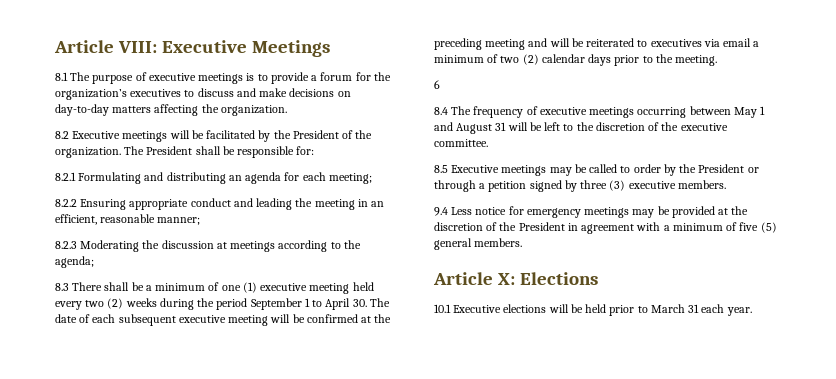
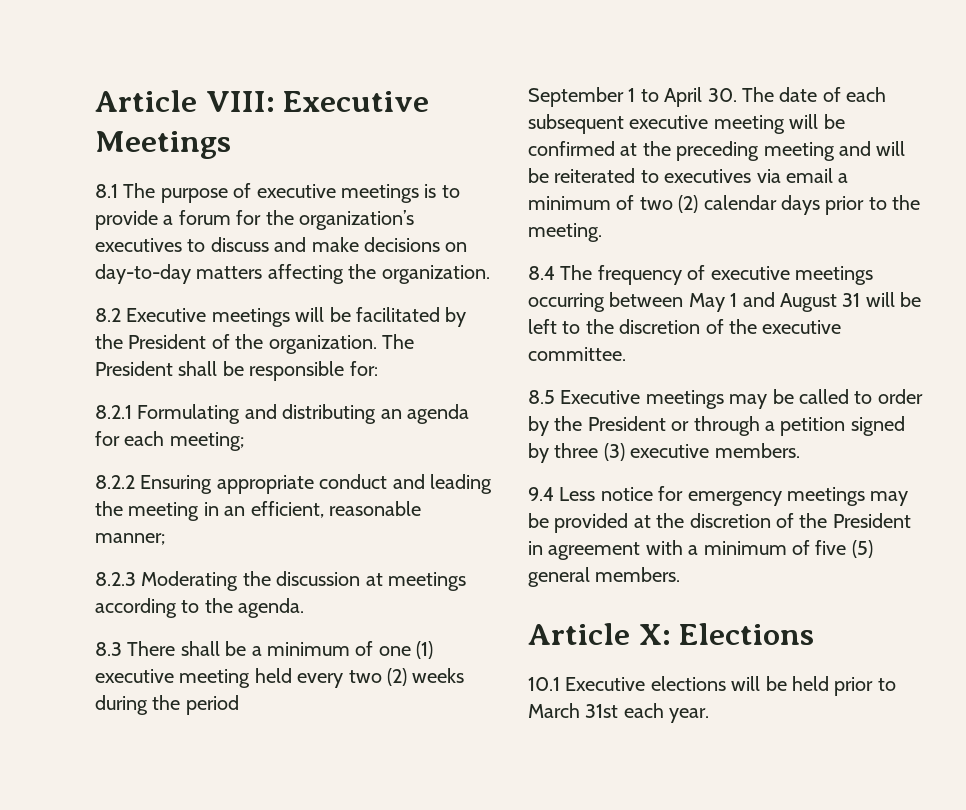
- 8.2.3 Moderating the discussion at meetings according to the agenda;
+ 8.2.3 Moderating the discussion at meetings according to the agenda.
- 8.3 There shall be a minimum of one (1) executive meeting held every two (2) weeks during the period September 1 to April 30. The date of each subsequent executive meeting will be confirmed at the preceding meeting and will be reiterated to executives via email a minimum of two (2) calendar days prior to the meeting.
+ 8.3 There shall be a minimum of one (1) executive meeting held every two (2) weeks during the period
+ September 1 to April 30. The date of each subsequent executive meeting will be confirmed at the preceding meeting and will be reiterated to executives via email a minimum of two (2) calendar days prior to the meeting.
- 6
- 10.1 Executive elections will be held prior to March 31 each year.
+ 10.1 Executive elections will be held prior to March 31st each year.

